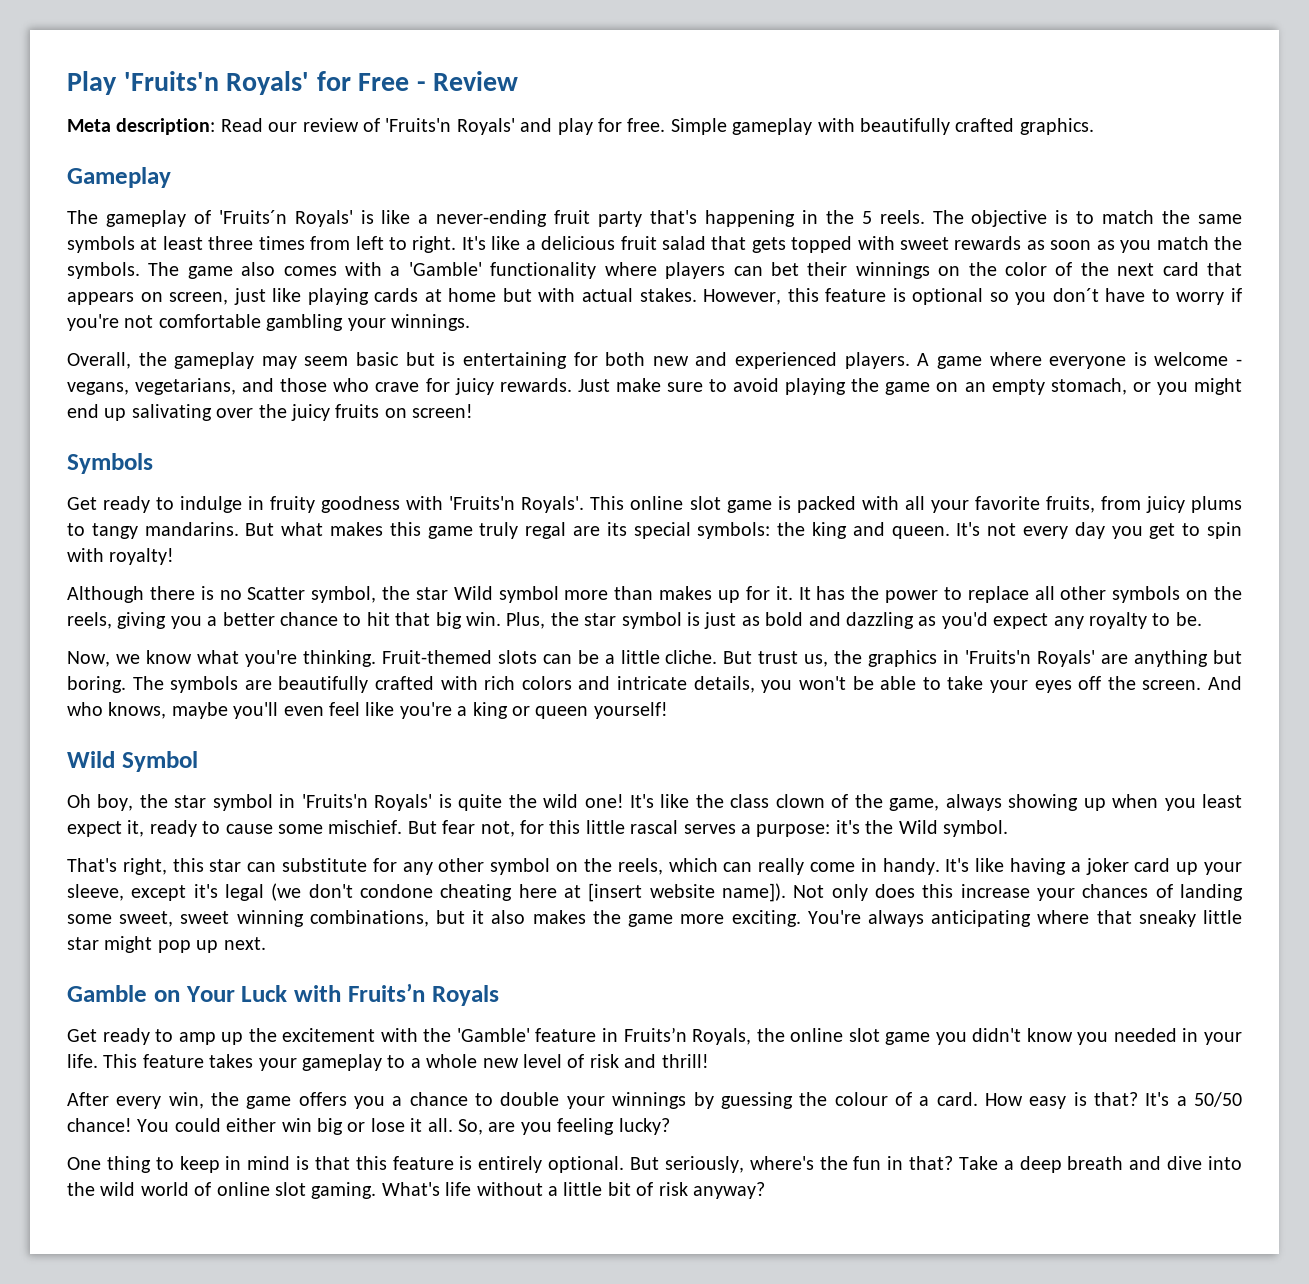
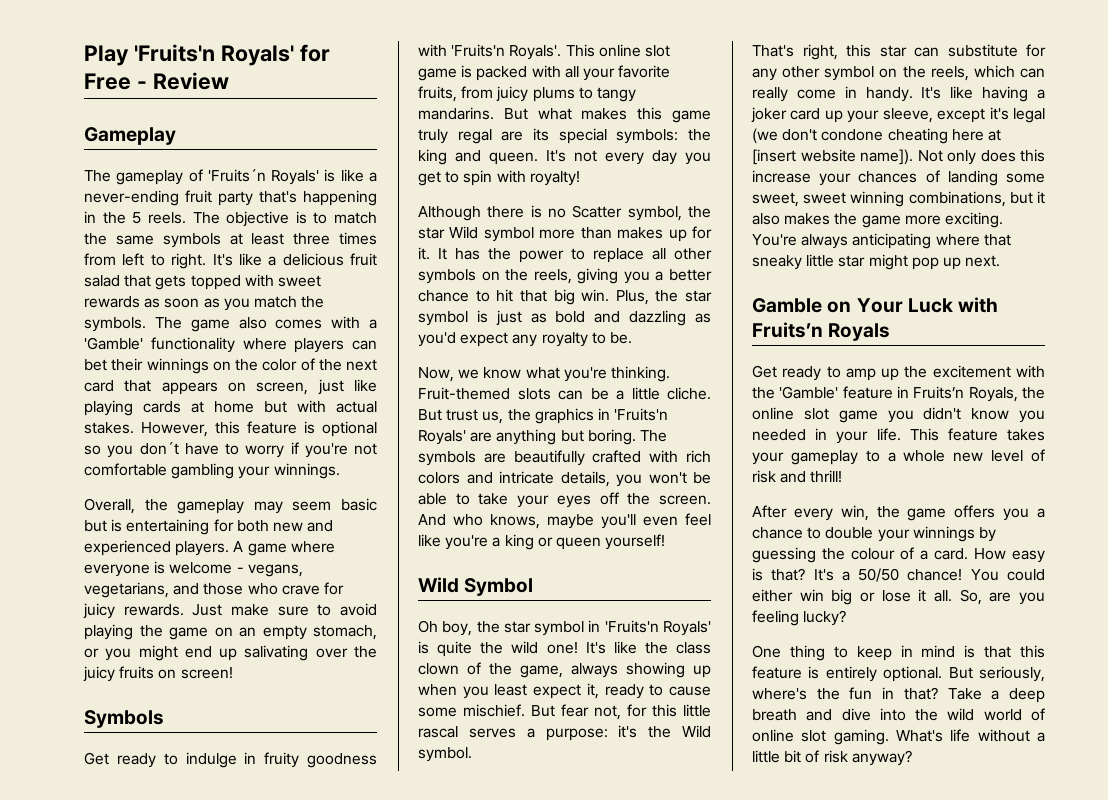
- Meta description: Read our review of 'Fruits'n Royals' and play for free. Simple gameplay with beautifully crafted graphics.

